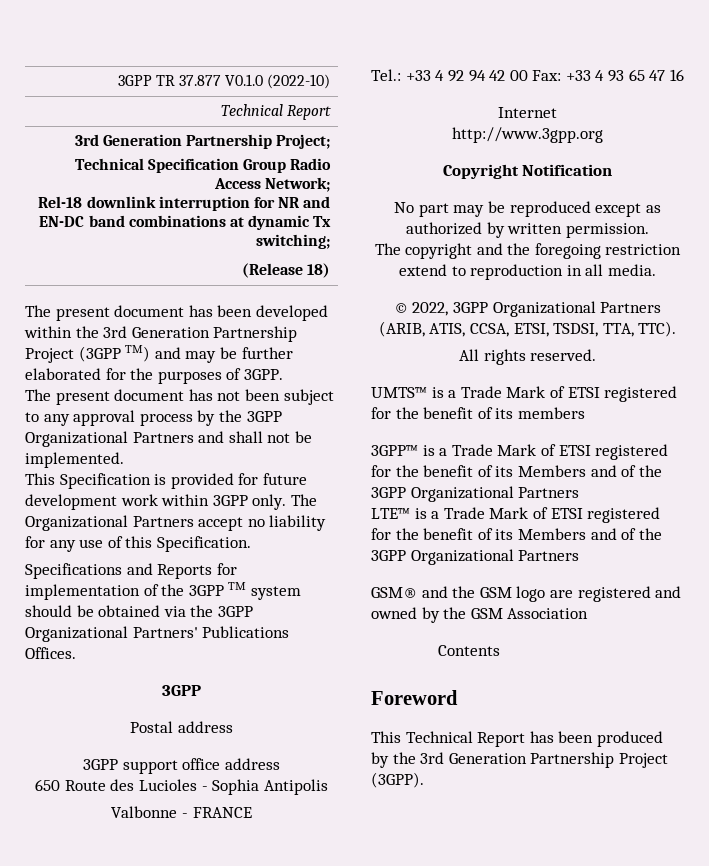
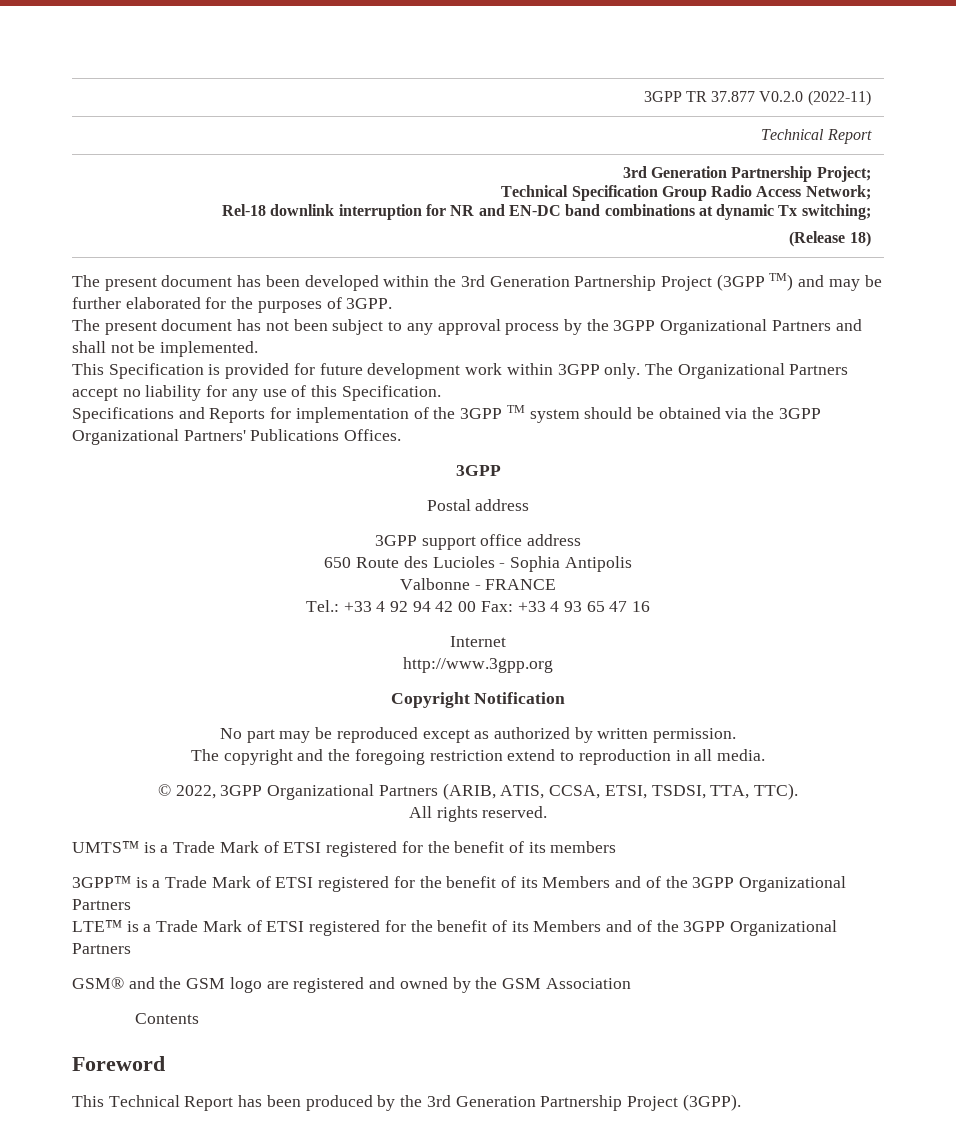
- 3GPP TR 37.877 V0.1.0 (2022-10)
+ 3GPP TR 37.877 V0.2.0 (2022-11)

